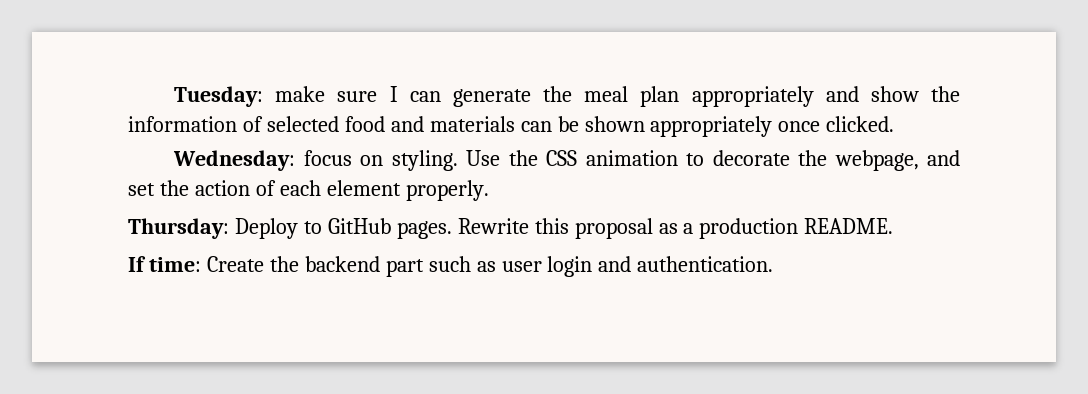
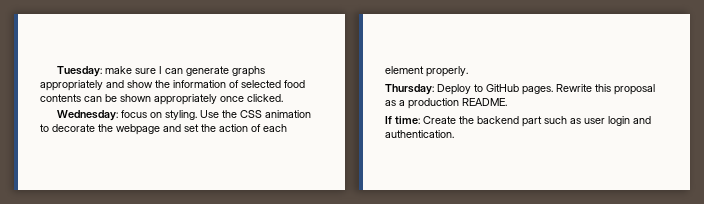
- Tuesday: make sure I can generate the meal plan appropriately and show the information of selected food and materials can be shown appropriately once clicked.
+ Tuesday: make sure I can generate graphs appropriately and show the information of selected food contents can be shown appropriately once clicked.
- Use the CSS animation to decorate the webpage, and set the action of each element properly.
+ Use the CSS animation to decorate the webpage and set the action of each element properly.

